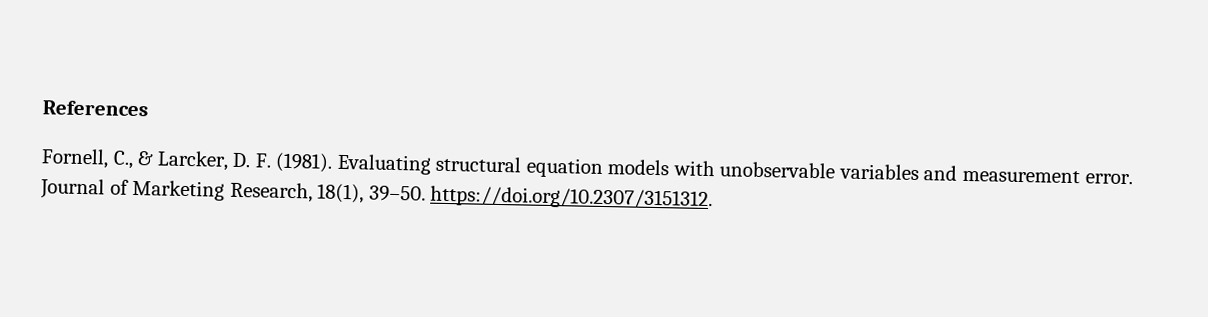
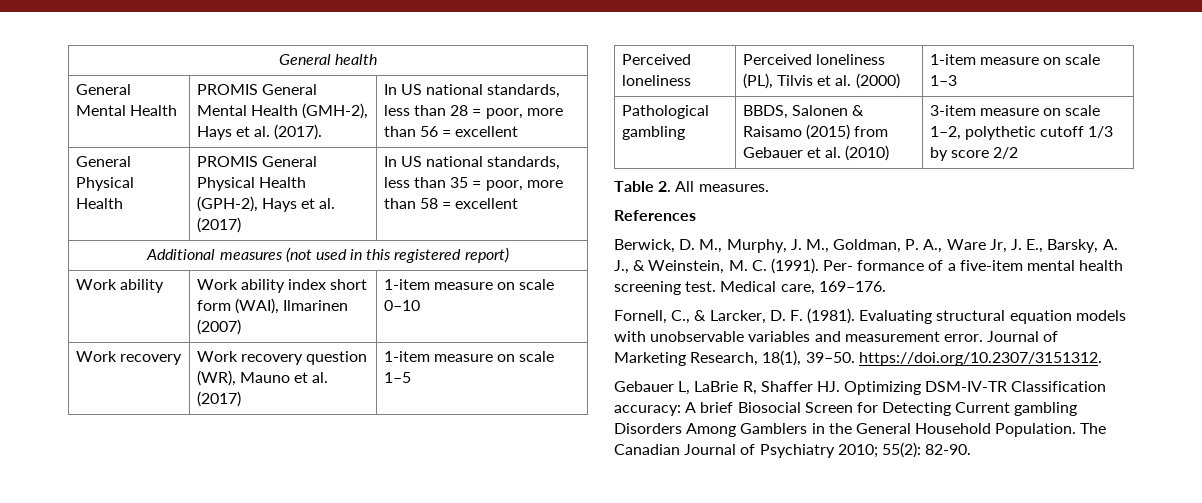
+ General health
+ General Mental Health | PROMIS General Mental Health (GMH-2), Hays et al. (2017). | In US national standards, less than 28 = poor, more than 56 = excellent
+ General Physical Health | PROMIS General Physical Health (GPH-2), Hays et al. (2017) | In US national standards, less than 35 = poor, more than 58 = excellent
+ Additional measures (not used in this registered report)
+ Work ability | Work ability index short form (WAI), Ilmarinen (2007) | 1-item measure on scale 0–10
+ Work recovery | Work recovery question (WR), Mauno et al. (2017) | 1-item measure on scale 1–5
+ Perceived loneliness | Perceived loneliness (PL), Tilvis et al. (2000) | 1-item measure on scale 1–3
+ Pathological gambling | BBDS, Salonen & Raisamo (2015) from Gebauer et al. (2010) | 3-item measure on scale 1–2, polythetic cutoff 1/3 by score 2/2
+ Table 2. All measures.
  References
+ Berwick, D. M., Murphy, J. M., Goldman, P. A., Ware Jr, J. E., Barsky, A. J., & Weinstein, M. C. (1991). Per- formance of a five-item mental health screening test. Medical care, 169–176.
+ Gebauer L, LaBrie R, Shaffer HJ. Optimizing DSM-IV-TR Classification accuracy: A brief Biosocial Screen for Detecting Current gambling Disorders Among Gamblers in the General Household Population. The Canadian Journal of Psychiatry 2010; 55(2): 82-90.

